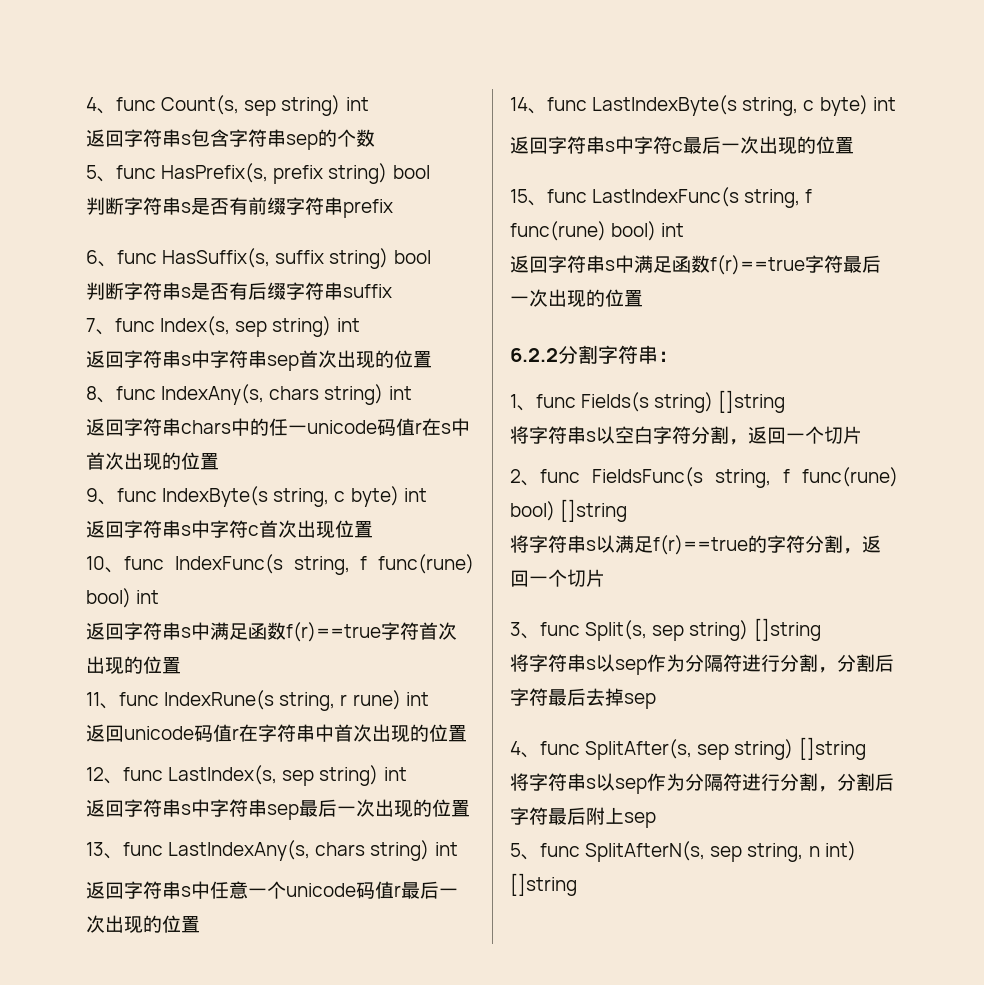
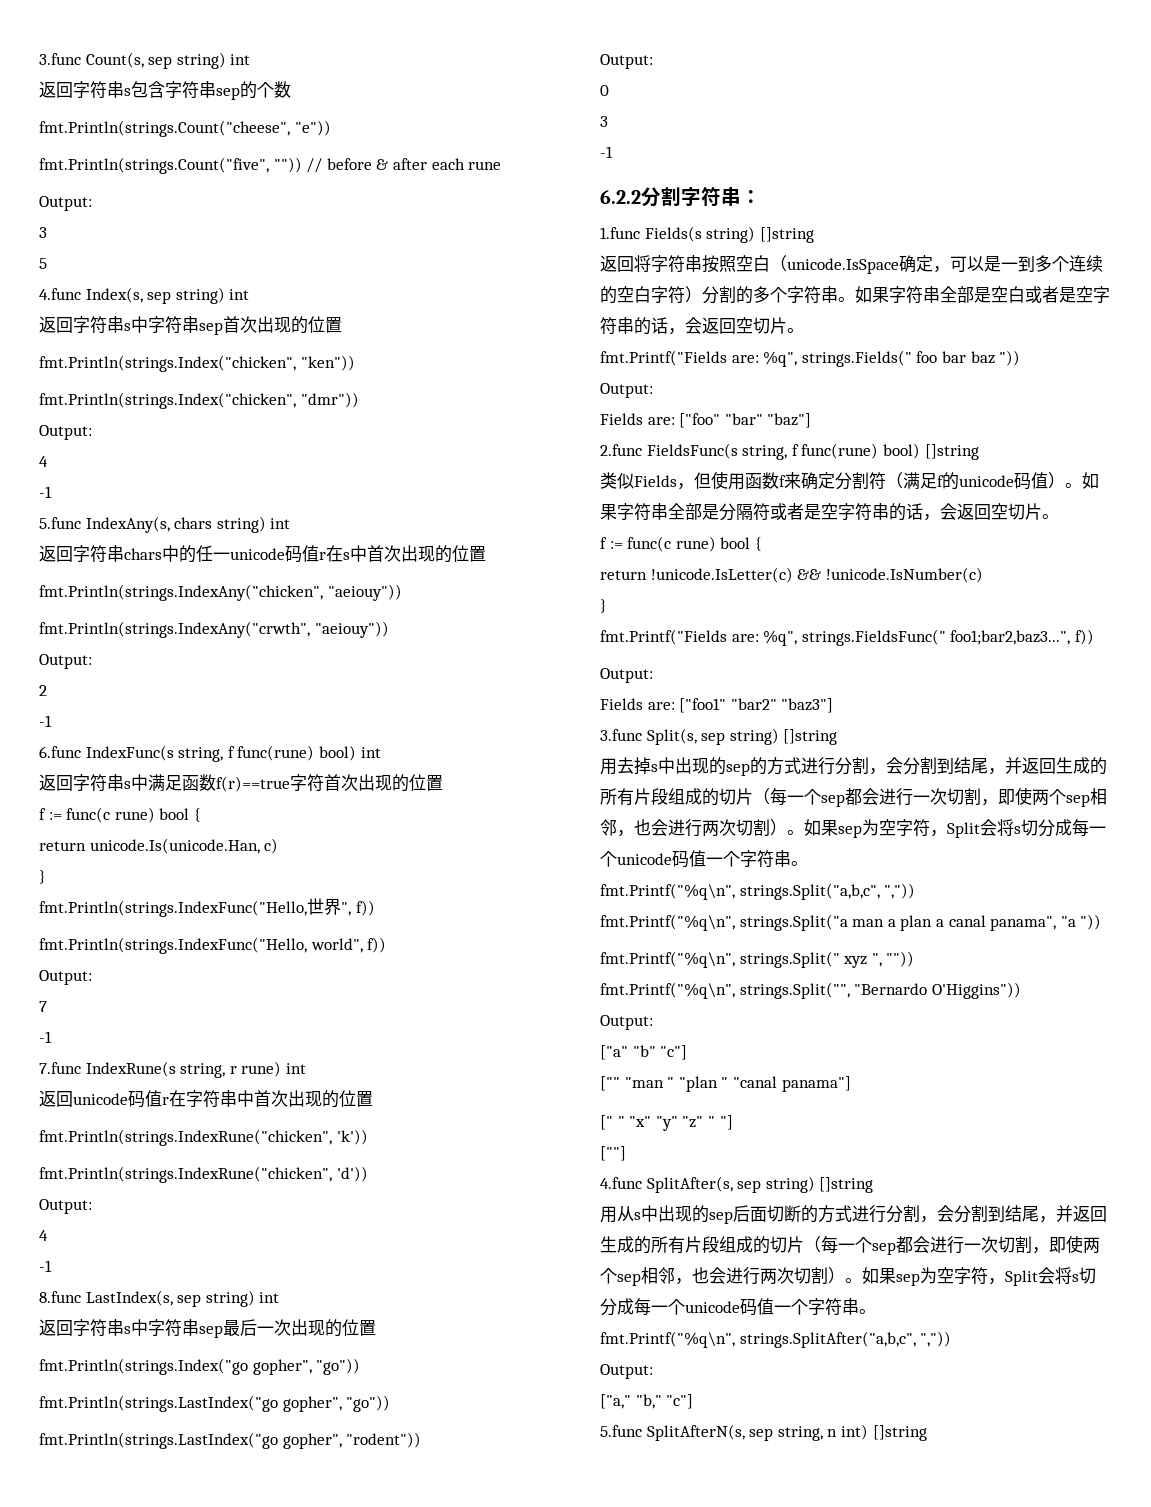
- 4、func Count(s, sep string) int
+ 3.func Count(s, sep string) int
- 5、func HasPrefix(s, prefix string) bool
- 判断字符串s是否有前缀字符串prefix
- 6、func HasSuffix(s, suffix string) bool
- 判断字符串s是否有后缀字符串suffix
- 7、func Index(s, sep string) int
+ fmt.Println(strings.Count("cheese", "e"))
+ fmt.Println(strings.Count("five", "")) // before & after each rune
+ Output:
+ 3
+ 5
+ 4.func Index(s, sep string) int
- 8、func IndexAny(s, chars string) int
+ fmt.Println(strings.Index("chicken", "ken"))
+ fmt.Println(strings.Index("chicken", "dmr"))
+ Output:
+ 4
+ -1
+ 5.func IndexAny(s, chars string) int
- 9、func IndexByte(s string, c byte) int
- 返回字符串s中字符c首次出现位置
- 10、func IndexFunc(s string, f func(rune) bool) int
+ fmt.Println(strings.IndexAny("chicken", "aeiouy"))
+ fmt.Println(strings.IndexAny("crwth", "aeiouy"))
+ Output:
+ 2
+ -1
+ 6.func IndexFunc(s string, f func(rune) bool) int
  返回字符串s中满足函数f(r)==true字符首次出现的位置
- 11、func IndexRune(s string, r rune) int
+ f := func(c rune) bool {
+ return unicode.Is(unicode.Han, c)
+ }
+ fmt.Println(strings.IndexFunc("Hello,世界", f))
+ fmt.Println(strings.IndexFunc("Hello, world", f))
+ Output:
+ 7
+ -1
+ 7.func IndexRune(s string, r rune) int
- 12、func LastIndex(s, sep string) int
+ fmt.Println(strings.IndexRune("chicken", 'k'))
+ fmt.Println(strings.IndexRune("chicken", 'd'))
+ Output:
+ 4
+ -1
+ 8.func LastIndex(s, sep string) int
- 13、func LastIndexAny(s, chars string) int
- 返回字符串s中任意一个unicode码值r最后一次出现的位置
- 14、func LastIndexByte(s string, c byte) int
- 返回字符串s中字符c最后一次出现的位置
- 15、func LastIndexFunc(s string, f func(rune) bool) int
- 返回字符串s中满足函数f(r)==true字符最后一次出现的位置
+ fmt.Println(strings.Index("go gopher", "go"))
+ fmt.Println(strings.LastIndex("go gopher", "go"))
+ fmt.Println(strings.LastIndex("go gopher", "rodent"))
+ Output:
+ 0
+ 3
+ -1
- 1、func Fields(s string) []string
+ 1.func Fields(s string) []string
- 将字符串s以空白字符分割，返回一个切片
- 2、func FieldsFunc(s string, f func(rune) bool) []string
+ 返回将字符串按照空白（unicode.IsSpace确定，可以是一到多个连续的空白字符）分割的多个字符串。如果字符串全部是空白或者是空字符串的话，会返回空切片。
+ fmt.Printf("Fields are: %q", strings.Fields(" foo bar baz "))
+ Output:
+ Fields are: ["foo" "bar" "baz"]
+ 2.func FieldsFunc(s string, f func(rune) bool) []string
- 将字符串s以满足f(r)==true的字符分割，返回一个切片
- 3、func Split(s, sep string) []string
- 将字符串s以sep作为分隔符进行分割，分割后字符最后去掉sep
- 4、func SplitAfter(s, sep string) []string
- 将字符串s以sep作为分隔符进行分割，分割后字符最后附上sep
- 5、func SplitAfterN(s, sep string, n int) []string
+ 类似Fields，但使用函数f来确定分割符（满足f的unicode码值）。如果字符串全部是分隔符或者是空字符串的话，会返回空切片。
+ f := func(c rune) bool {
+ return !unicode.IsLetter(c) && !unicode.IsNumber(c)
+ }
+ fmt.Printf("Fields are: %q", strings.FieldsFunc(" foo1;bar2,baz3...", f))
+ Output:
+ Fields are: ["foo1" "bar2" "baz3"]
+ 3.func Split(s, sep string) []string
+ 用去掉s中出现的sep的方式进行分割，会分割到结尾，并返回生成的所有片段组成的切片（每一个sep都会进行一次切割，即使两个sep相邻，也会进行两次切割）。如果sep为空字符，Split会将s切分成每一个unicode码值一个字符串。
+ fmt.Printf("%q\n", strings.Split("a,b,c", ","))
+ fmt.Printf("%q\n", strings.Split("a man a plan a canal panama", "a "))
+ fmt.Printf("%q\n", strings.Split(" xyz ", ""))
+ fmt.Printf("%q\n", strings.Split("", "Bernardo O'Higgins"))
+ Output:
+ ["a" "b" "c"]
+ ["" "man " "plan " "canal panama"]
+ [" " "x" "y" "z" " "]
+ [""]
+ 4.func SplitAfter(s, sep string) []string
+ 用从s中出现的sep后面切断的方式进行分割，会分割到结尾，并返回生成的所有片段组成的切片（每一个sep都会进行一次切割，即使两个sep相邻，也会进行两次切割）。如果sep为空字符，Split会将s切分成每一个unicode码值一个字符串。
+ fmt.Printf("%q\n", strings.SplitAfter("a,b,c", ","))
+ Output:
+ ["a," "b," "c"]
+ 5.func SplitAfterN(s, sep string, n int) []string

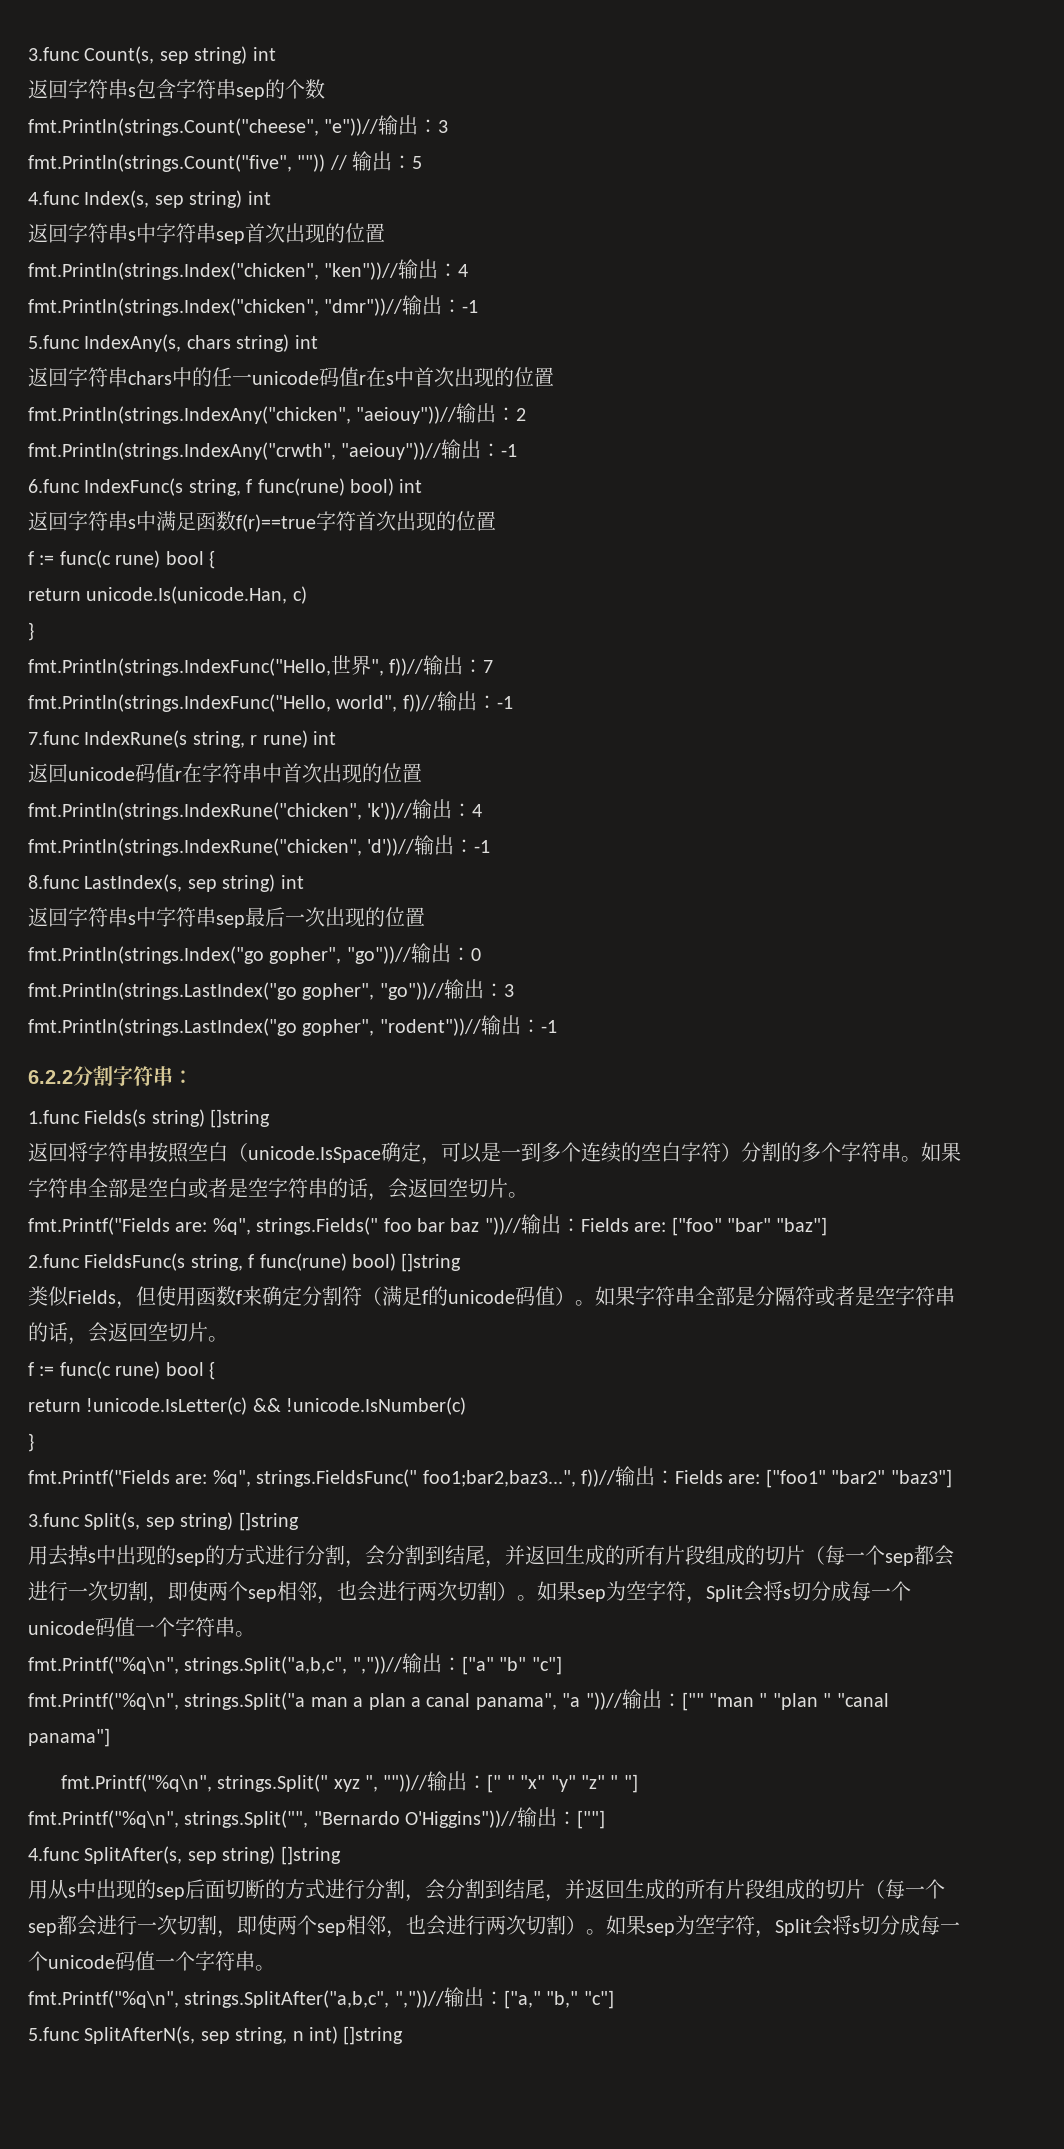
- fmt.Println(strings.Count("cheese", "e"))
+ fmt.Println(strings.Count("cheese", "e"))//输出：3
- fmt.Println(strings.Count("five", "")) // before & after each rune
- Output:
- 3
- 5
+ fmt.Println(strings.Count("five", "")) // 输出：5
- fmt.Println(strings.Index("chicken", "ken"))
- fmt.Println(strings.Index("chicken", "dmr"))
- Output:
- 4
- -1
+ fmt.Println(strings.Index("chicken", "ken"))//输出：4
+ fmt.Println(strings.Index("chicken", "dmr"))//输出：-1
- fmt.Println(strings.IndexAny("chicken", "aeiouy"))
- fmt.Println(strings.IndexAny("crwth", "aeiouy"))
- Output:
- 2
- -1
+ fmt.Println(strings.IndexAny("chicken", "aeiouy"))//输出：2
+ fmt.Println(strings.IndexAny("crwth", "aeiouy"))//输出：-1
- fmt.Println(strings.IndexFunc("Hello,世界", f))
+ fmt.Println(strings.IndexFunc("Hello,世界", f))//输出：7
- fmt.Println(strings.IndexFunc("Hello, world", f))
- Output:
- 7
- -1
+ fmt.Println(strings.IndexFunc("Hello, world", f))//输出：-1
- fmt.Println(strings.IndexRune("chicken", 'k'))
- fmt.Println(strings.IndexRune("chicken", 'd'))
- Output:
- 4
- -1
+ fmt.Println(strings.IndexRune("chicken", 'k'))//输出：4
+ fmt.Println(strings.IndexRune("chicken", 'd'))//输出：-1
- fmt.Println(strings.Index("go gopher", "go"))
- fmt.Println(strings.LastIndex("go gopher", "go"))
- fmt.Println(strings.LastIndex("go gopher", "rodent"))
- Output:
- 0
- 3
- -1
+ fmt.Println(strings.Index("go gopher", "go"))//输出：0
+ fmt.Println(strings.LastIndex("go gopher", "go"))//输出：3
+ fmt.Println(strings.LastIndex("go gopher", "rodent"))//输出：-1
- fmt.Printf("Fields are: %q", strings.Fields(" foo bar baz "))
- Output:
- Fields are: ["foo" "bar" "baz"]
+ fmt.Printf("Fields are: %q", strings.Fields(" foo bar baz "))//输出：Fields are: ["foo" "bar" "baz"]
- fmt.Printf("Fields are: %q", strings.FieldsFunc(" foo1;bar2,baz3...", f))
- Output:
- Fields are: ["foo1" "bar2" "baz3"]
+ fmt.Printf("Fields are: %q", strings.FieldsFunc(" foo1;bar2,baz3...", f))//输出：Fields are: ["foo1" "bar2" "baz3"]
- fmt.Printf("%q\n", strings.Split("a,b,c", ","))
+ fmt.Printf("%q\n", strings.Split("a,b,c", ","))//输出：["a" "b" "c"]
- fmt.Printf("%q\n", strings.Split("a man a plan a canal panama", "a "))
- fmt.Printf("%q\n", strings.Split(" xyz ", ""))
- fmt.Printf("%q\n", strings.Split("", "Bernardo O'Higgins"))
- Output:
- ["a" "b" "c"]
- ["" "man " "plan " "canal panama"]
+ fmt.Printf("%q\n", strings.Split("a man a plan a canal panama", "a "))//输出：["" "man " "plan " "canal panama"]
- [" " "x" "y" "z" " "]
+ fmt.Printf("%q\n", strings.Split(" xyz ", ""))//输出：[" " "x" "y" "z" " "]
- [""]
+ fmt.Printf("%q\n", strings.Split("", "Bernardo O'Higgins"))//输出：[""]
- fmt.Printf("%q\n", strings.SplitAfter("a,b,c", ","))
- Output:
- ["a," "b," "c"]
+ fmt.Printf("%q\n", strings.SplitAfter("a,b,c", ","))//输出：["a," "b," "c"]

